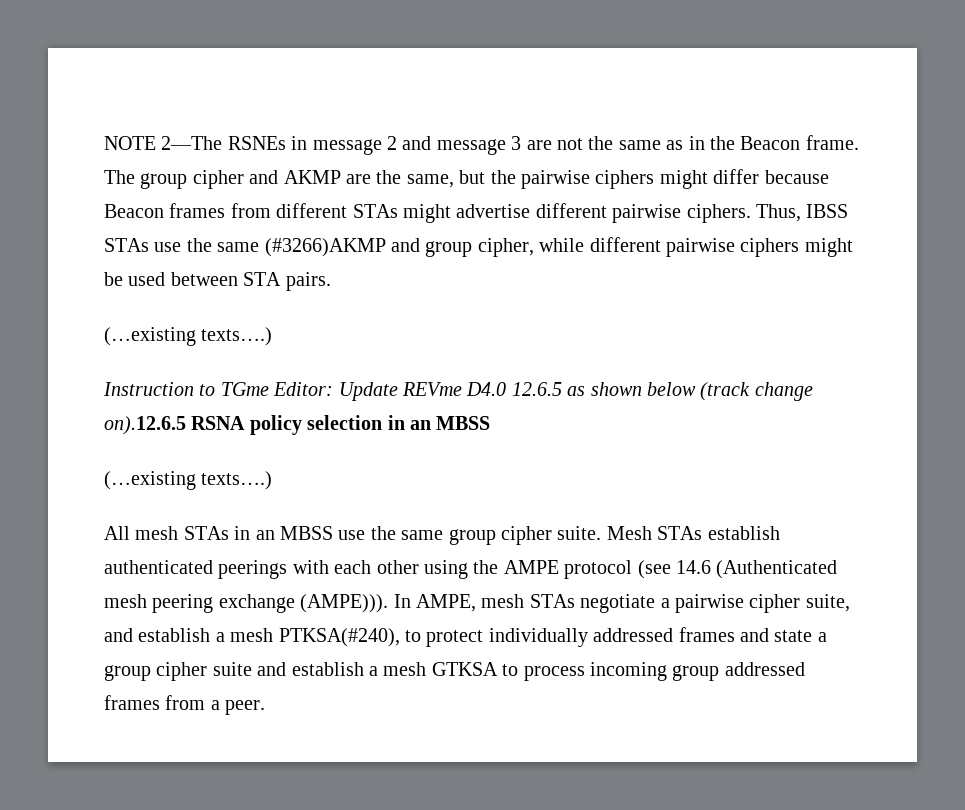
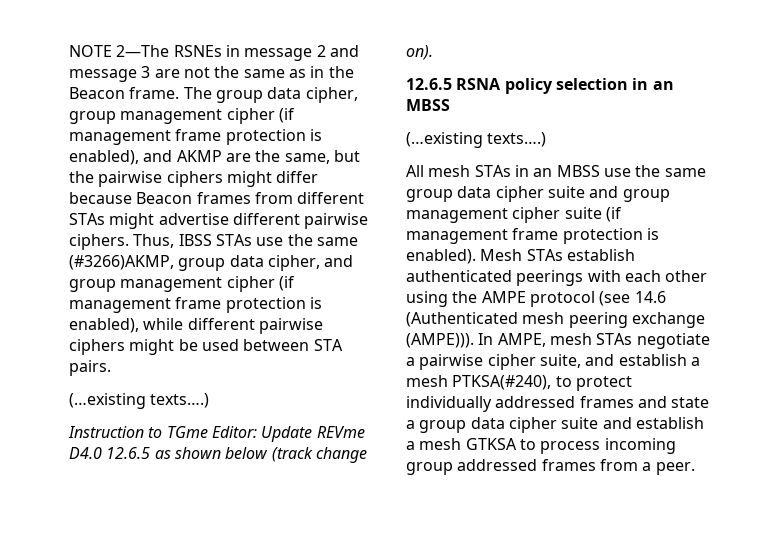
- The group cipher and AKMP are the same, but the pairwise ciphers might differ because Beacon frames from different STAs might advertise different pairwise ciphers.
+ The group data cipher, group management cipher (if management frame protection is enabled), and AKMP are the same, but the pairwise ciphers might differ because Beacon frames from different STAs might advertise different pairwise ciphers.
- Thus, IBSS STAs use the same (#3266)AKMP and group cipher, while different pairwise ciphers might be used between STA pairs.
+ Thus, IBSS STAs use the same (#3266)AKMP, group data cipher, and group management cipher (if management frame protection is enabled), while different pairwise ciphers might be used between STA pairs.
- Instruction to TGme Editor: Update REVme D4.0 12.6.5 as shown below (track change on).12.6.5 RSNA policy selection in an MBSS
+ Instruction to TGme Editor: Update REVme D4.0 12.6.5 as shown below (track change on).
+ 12.6.5 RSNA policy selection in an MBSS
- All mesh STAs in an MBSS use the same group cipher suite.
+ All mesh STAs in an MBSS use the same group data cipher suite and group management cipher suite (if management frame protection is enabled).
- In AMPE, mesh STAs negotiate a pairwise cipher suite, and establish a mesh PTKSA(#240), to protect individually addressed frames and state a group cipher suite and establish a mesh GTKSA to process incoming group addressed frames from a peer.
+ In AMPE, mesh STAs negotiate a pairwise cipher suite, and establish a mesh PTKSA(#240), to protect individually addressed frames and state a group data cipher suite and establish a mesh GTKSA to process incoming group addressed frames from a peer.

